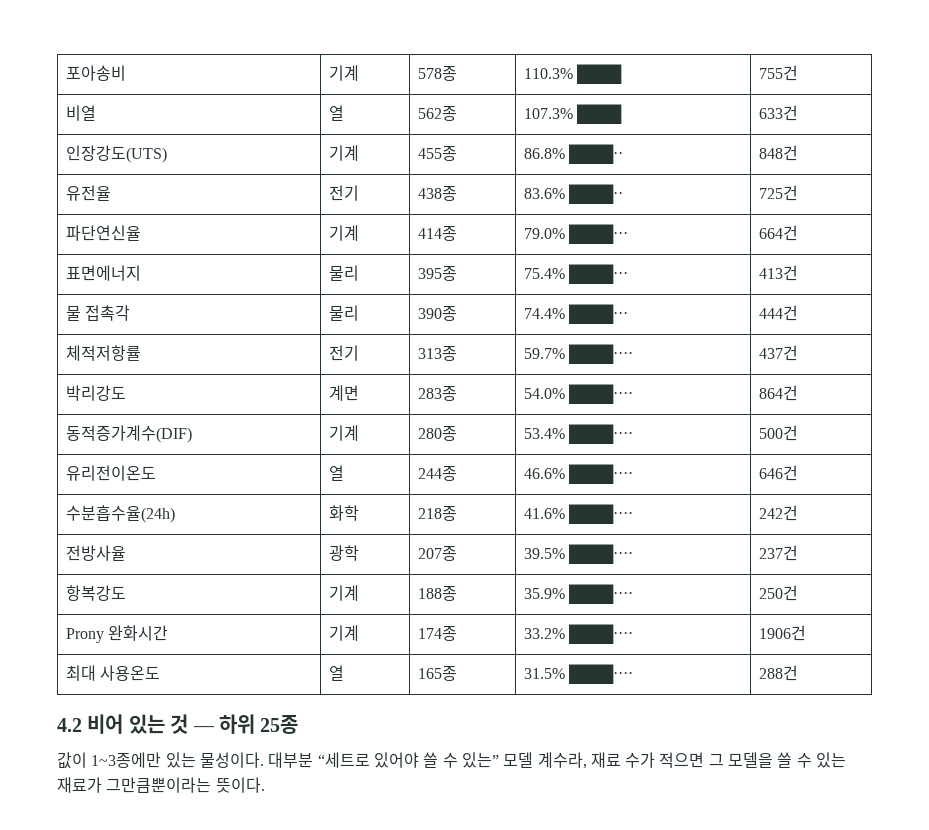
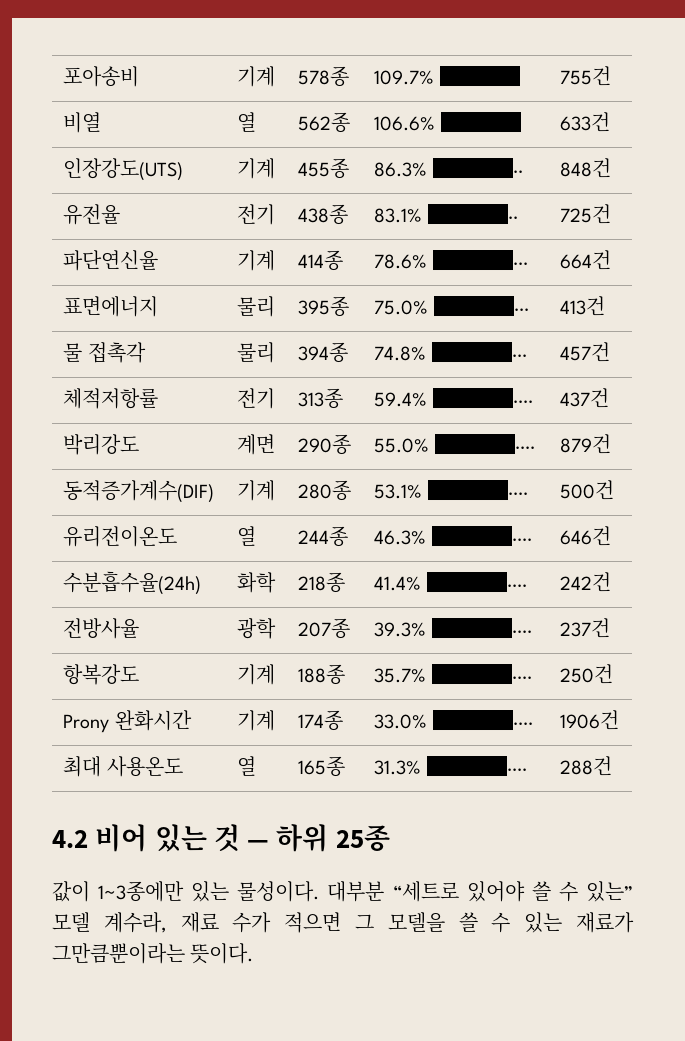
- 포아송비 | 기계 | 578종 | 110.3% ████ | 755건
+ 포아송비 | 기계 | 578종 | 109.7% ████ | 755건
- 비열 | 열 | 562종 | 107.3% ████ | 633건
+ 비열 | 열 | 562종 | 106.6% ████ | 633건
- 인장강도(UTS) | 기계 | 455종 | 86.8% ████·· | 848건
+ 인장강도(UTS) | 기계 | 455종 | 86.3% ████·· | 848건
- 유전율 | 전기 | 438종 | 83.6% ████·· | 725건
+ 유전율 | 전기 | 438종 | 83.1% ████·· | 725건
- 파단연신율 | 기계 | 414종 | 79.0% ████··· | 664건
+ 파단연신율 | 기계 | 414종 | 78.6% ████··· | 664건
- 표면에너지 | 물리 | 395종 | 75.4% ████··· | 413건
+ 표면에너지 | 물리 | 395종 | 75.0% ████··· | 413건
- 물 접촉각 | 물리 | 390종 | 74.4% ████··· | 444건
+ 물 접촉각 | 물리 | 394종 | 74.8% ████··· | 457건
- 체적저항률 | 전기 | 313종 | 59.7% ████···· | 437건
+ 체적저항률 | 전기 | 313종 | 59.4% ████···· | 437건
- 박리강도 | 계면 | 283종 | 54.0% ████···· | 864건
+ 박리강도 | 계면 | 290종 | 55.0% ████···· | 879건
- 동적증가계수(DIF) | 기계 | 280종 | 53.4% ████···· | 500건
+ 동적증가계수(DIF) | 기계 | 280종 | 53.1% ████···· | 500건
- 유리전이온도 | 열 | 244종 | 46.6% ████···· | 646건
+ 유리전이온도 | 열 | 244종 | 46.3% ████···· | 646건
- 수분흡수율(24h) | 화학 | 218종 | 41.6% ████···· | 242건
+ 수분흡수율(24h) | 화학 | 218종 | 41.4% ████···· | 242건
- 전방사율 | 광학 | 207종 | 39.5% ████···· | 237건
+ 전방사율 | 광학 | 207종 | 39.3% ████···· | 237건
- 항복강도 | 기계 | 188종 | 35.9% ████···· | 250건
+ 항복강도 | 기계 | 188종 | 35.7% ████···· | 250건
- Prony 완화시간 | 기계 | 174종 | 33.2% ████···· | 1906건
+ Prony 완화시간 | 기계 | 174종 | 33.0% ████···· | 1906건
- 최대 사용온도 | 열 | 165종 | 31.5% ████···· | 288건
+ 최대 사용온도 | 열 | 165종 | 31.3% ████···· | 288건

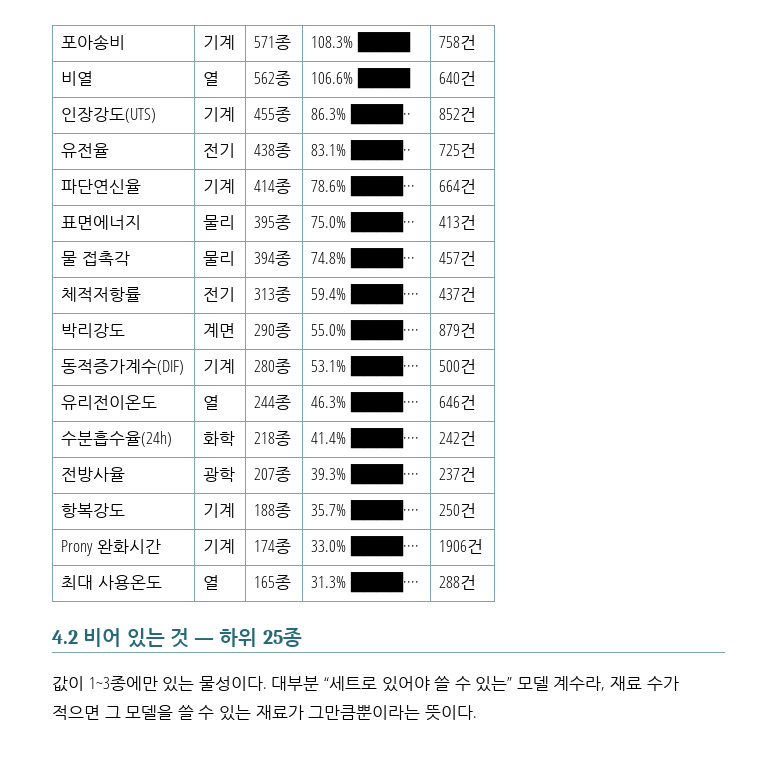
- 포아송비 | 기계 | 578종 | 109.7% ████ | 755건
+ 포아송비 | 기계 | 571종 | 108.3% ████ | 758건
- 비열 | 열 | 562종 | 106.6% ████ | 633건
+ 비열 | 열 | 562종 | 106.6% ████ | 640건
- 인장강도(UTS) | 기계 | 455종 | 86.3% ████·· | 848건
+ 인장강도(UTS) | 기계 | 455종 | 86.3% ████·· | 852건

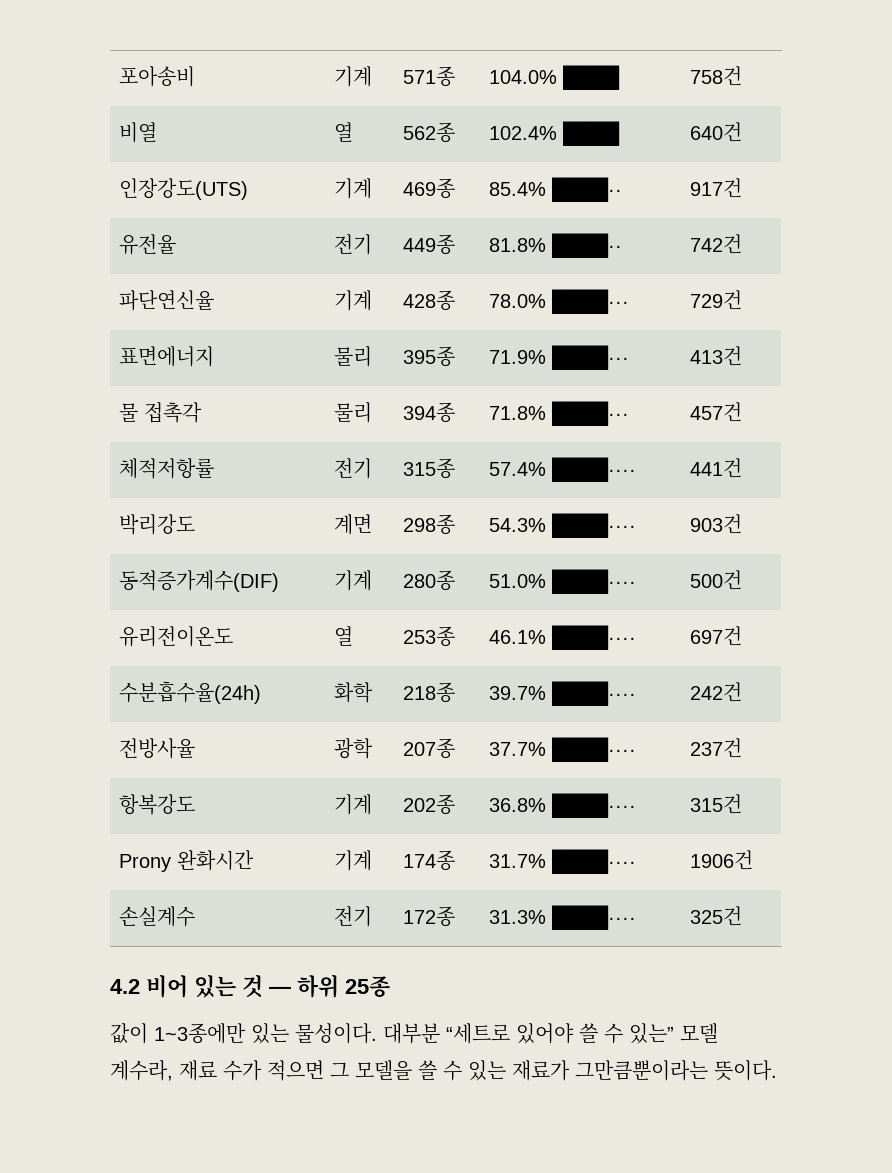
- 포아송비 | 기계 | 571종 | 108.3% ████ | 758건
+ 포아송비 | 기계 | 571종 | 104.0% ████ | 758건
- 비열 | 열 | 562종 | 106.6% ████ | 640건
+ 비열 | 열 | 562종 | 102.4% ████ | 640건
- 인장강도(UTS) | 기계 | 455종 | 86.3% ████·· | 852건
+ 인장강도(UTS) | 기계 | 469종 | 85.4% ████·· | 917건
- 유전율 | 전기 | 438종 | 83.1% ████·· | 725건
+ 유전율 | 전기 | 449종 | 81.8% ████·· | 742건
- 파단연신율 | 기계 | 414종 | 78.6% ████··· | 664건
+ 파단연신율 | 기계 | 428종 | 78.0% ████··· | 729건
- 표면에너지 | 물리 | 395종 | 75.0% ████··· | 413건
+ 표면에너지 | 물리 | 395종 | 71.9% ████··· | 413건
- 물 접촉각 | 물리 | 394종 | 74.8% ████··· | 457건
+ 물 접촉각 | 물리 | 394종 | 71.8% ████··· | 457건
- 체적저항률 | 전기 | 313종 | 59.4% ████···· | 437건
+ 체적저항률 | 전기 | 315종 | 57.4% ████···· | 441건
- 박리강도 | 계면 | 290종 | 55.0% ████···· | 879건
+ 박리강도 | 계면 | 298종 | 54.3% ████···· | 903건
- 동적증가계수(DIF) | 기계 | 280종 | 53.1% ████···· | 500건
+ 동적증가계수(DIF) | 기계 | 280종 | 51.0% ████···· | 500건
- 유리전이온도 | 열 | 244종 | 46.3% ████···· | 646건
+ 유리전이온도 | 열 | 253종 | 46.1% ████···· | 697건
- 수분흡수율(24h) | 화학 | 218종 | 41.4% ████···· | 242건
+ 수분흡수율(24h) | 화학 | 218종 | 39.7% ████···· | 242건
- 전방사율 | 광학 | 207종 | 39.3% ████···· | 237건
+ 전방사율 | 광학 | 207종 | 37.7% ████···· | 237건
- 항복강도 | 기계 | 188종 | 35.7% ████···· | 250건
+ 항복강도 | 기계 | 202종 | 36.8% ████···· | 315건
- Prony 완화시간 | 기계 | 174종 | 33.0% ████···· | 1906건
+ Prony 완화시간 | 기계 | 174종 | 31.7% ████···· | 1906건
- 최대 사용온도 | 열 | 165종 | 31.3% ████···· | 288건
+ 손실계수 | 전기 | 172종 | 31.3% ████···· | 325건

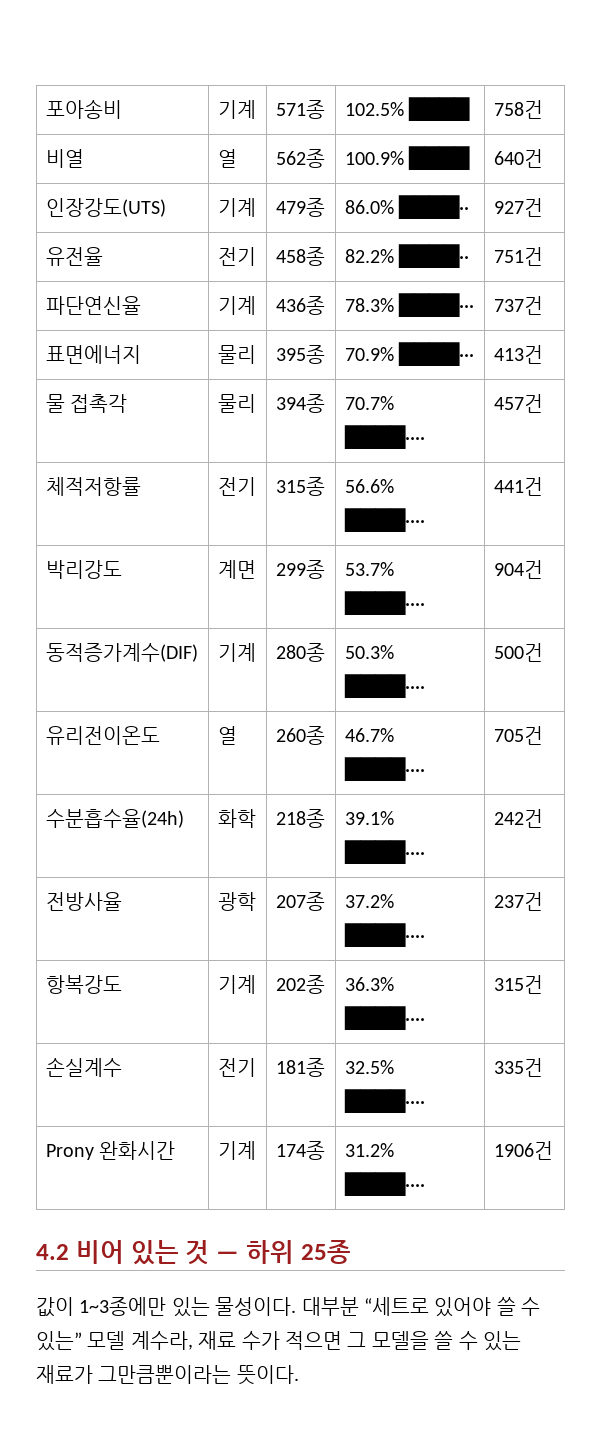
- 포아송비 | 기계 | 571종 | 104.0% ████ | 758건
+ 포아송비 | 기계 | 571종 | 102.5% ████ | 758건
- 비열 | 열 | 562종 | 102.4% ████ | 640건
+ 비열 | 열 | 562종 | 100.9% ████ | 640건
- 인장강도(UTS) | 기계 | 469종 | 85.4% ████·· | 917건
+ 인장강도(UTS) | 기계 | 479종 | 86.0% ████·· | 927건
- 유전율 | 전기 | 449종 | 81.8% ████·· | 742건
+ 유전율 | 전기 | 458종 | 82.2% ████·· | 751건
- 파단연신율 | 기계 | 428종 | 78.0% ████··· | 729건
+ 파단연신율 | 기계 | 436종 | 78.3% ████··· | 737건
- 표면에너지 | 물리 | 395종 | 71.9% ████··· | 413건
+ 표면에너지 | 물리 | 395종 | 70.9% ████··· | 413건
- 물 접촉각 | 물리 | 394종 | 71.8% ████··· | 457건
+ 물 접촉각 | 물리 | 394종 | 70.7% ████···· | 457건
- 체적저항률 | 전기 | 315종 | 57.4% ████···· | 441건
+ 체적저항률 | 전기 | 315종 | 56.6% ████···· | 441건
- 박리강도 | 계면 | 298종 | 54.3% ████···· | 903건
+ 박리강도 | 계면 | 299종 | 53.7% ████···· | 904건
- 동적증가계수(DIF) | 기계 | 280종 | 51.0% ████···· | 500건
+ 동적증가계수(DIF) | 기계 | 280종 | 50.3% ████···· | 500건
- 유리전이온도 | 열 | 253종 | 46.1% ████···· | 697건
+ 유리전이온도 | 열 | 260종 | 46.7% ████···· | 705건
- 수분흡수율(24h) | 화학 | 218종 | 39.7% ████···· | 242건
+ 수분흡수율(24h) | 화학 | 218종 | 39.1% ████···· | 242건
- 전방사율 | 광학 | 207종 | 37.7% ████···· | 237건
+ 전방사율 | 광학 | 207종 | 37.2% ████···· | 237건
- 항복강도 | 기계 | 202종 | 36.8% ████···· | 315건
+ 항복강도 | 기계 | 202종 | 36.3% ████···· | 315건
+ 손실계수 | 전기 | 181종 | 32.5% ████···· | 335건
- Prony 완화시간 | 기계 | 174종 | 31.7% ████···· | 1906건
+ Prony 완화시간 | 기계 | 174종 | 31.2% ████···· | 1906건
- 손실계수 | 전기 | 172종 | 31.3% ████···· | 325건

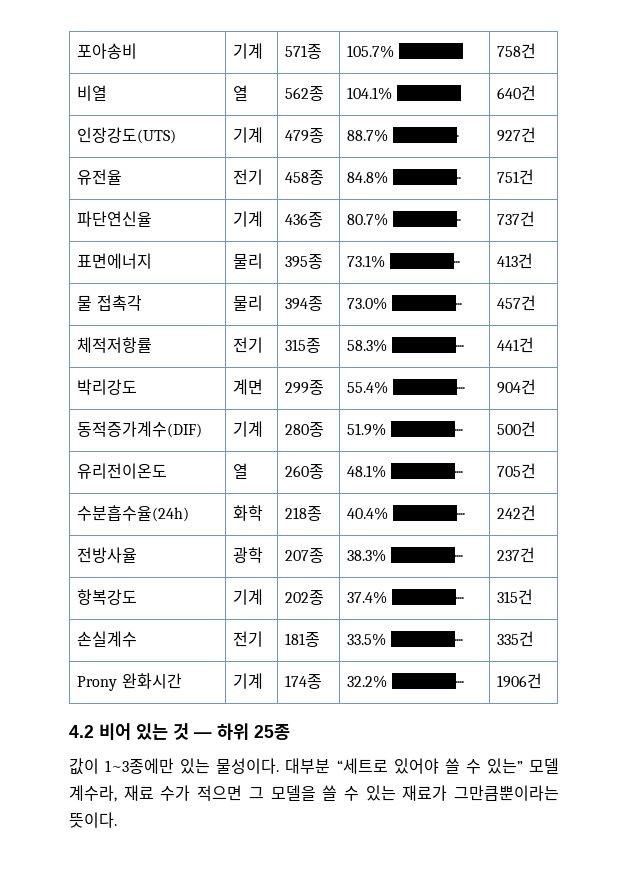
- 포아송비 | 기계 | 571종 | 102.5% ████ | 758건
+ 포아송비 | 기계 | 571종 | 105.7% ████ | 758건
- 비열 | 열 | 562종 | 100.9% ████ | 640건
+ 비열 | 열 | 562종 | 104.1% ████ | 640건
- 인장강도(UTS) | 기계 | 479종 | 86.0% ████·· | 927건
+ 인장강도(UTS) | 기계 | 479종 | 88.7% ████· | 927건
- 유전율 | 전기 | 458종 | 82.2% ████·· | 751건
+ 유전율 | 전기 | 458종 | 84.8% ████·· | 751건
- 파단연신율 | 기계 | 436종 | 78.3% ████··· | 737건
+ 파단연신율 | 기계 | 436종 | 80.7% ████·· | 737건
- 표면에너지 | 물리 | 395종 | 70.9% ████··· | 413건
+ 표면에너지 | 물리 | 395종 | 73.1% ████··· | 413건
- 물 접촉각 | 물리 | 394종 | 70.7% ████···· | 457건
+ 물 접촉각 | 물리 | 394종 | 73.0% ████··· | 457건
- 체적저항률 | 전기 | 315종 | 56.6% ████···· | 441건
+ 체적저항률 | 전기 | 315종 | 58.3% ████···· | 441건
- 박리강도 | 계면 | 299종 | 53.7% ████···· | 904건
+ 박리강도 | 계면 | 299종 | 55.4% ████···· | 904건
- 동적증가계수(DIF) | 기계 | 280종 | 50.3% ████···· | 500건
+ 동적증가계수(DIF) | 기계 | 280종 | 51.9% ████···· | 500건
- 유리전이온도 | 열 | 260종 | 46.7% ████···· | 705건
+ 유리전이온도 | 열 | 260종 | 48.1% ████···· | 705건
- 수분흡수율(24h) | 화학 | 218종 | 39.1% ████···· | 242건
+ 수분흡수율(24h) | 화학 | 218종 | 40.4% ████···· | 242건
- 전방사율 | 광학 | 207종 | 37.2% ████···· | 237건
+ 전방사율 | 광학 | 207종 | 38.3% ████···· | 237건
- 항복강도 | 기계 | 202종 | 36.3% ████···· | 315건
+ 항복강도 | 기계 | 202종 | 37.4% ████···· | 315건
- 손실계수 | 전기 | 181종 | 32.5% ████···· | 335건
+ 손실계수 | 전기 | 181종 | 33.5% ████···· | 335건
- Prony 완화시간 | 기계 | 174종 | 31.2% ████···· | 1906건
+ Prony 완화시간 | 기계 | 174종 | 32.2% ████···· | 1906건

